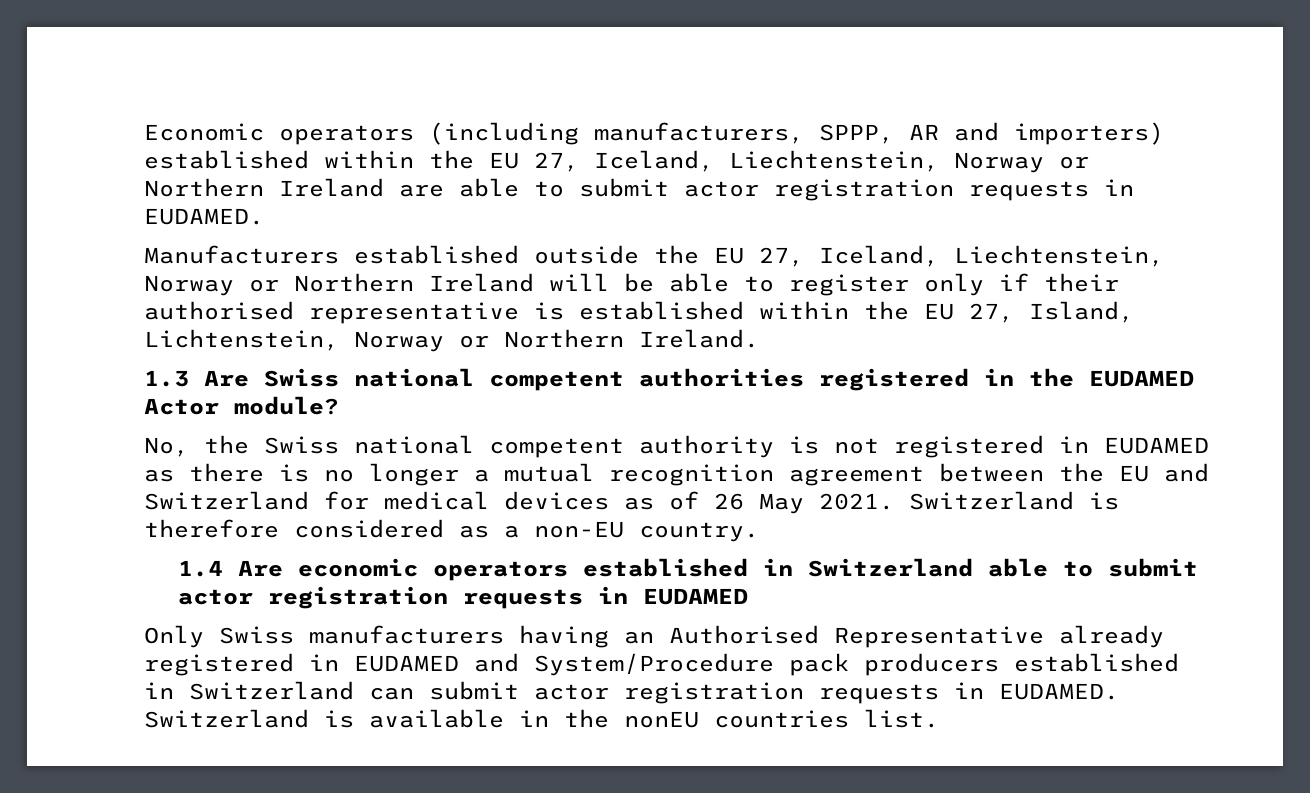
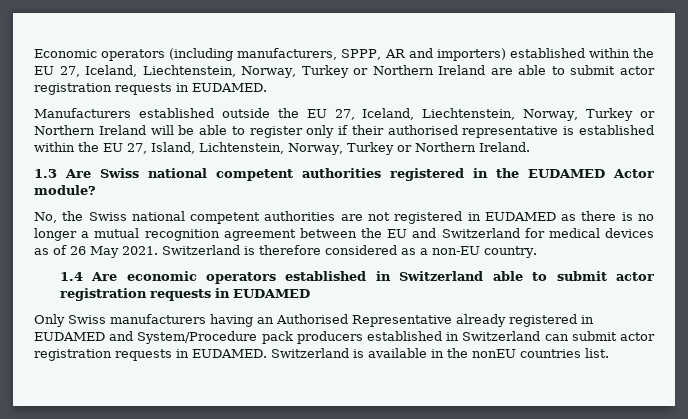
- Economic operators (including manufacturers, SPPP, AR and importers) established within the EU 27, Iceland, Liechtenstein, Norway or Northern Ireland are able to submit actor registration requests in EUDAMED.
+ Economic operators (including manufacturers, SPPP, AR and importers) established within the EU 27, Iceland, Liechtenstein, Norway, Turkey or Northern Ireland are able to submit actor registration requests in EUDAMED.
- Manufacturers established outside the EU 27, Iceland, Liechtenstein, Norway or Northern Ireland will be able to register only if their authorised representative is established within the EU 27, Island, Lichtenstein, Norway or Northern Ireland.
+ Manufacturers established outside the EU 27, Iceland, Liechtenstein, Norway, Turkey or Northern Ireland will be able to register only if their authorised representative is established within the EU 27, Island, Lichtenstein, Norway, Turkey or Northern Ireland.
- No, the Swiss national competent authority is not registered in EUDAMED as there is no longer a mutual recognition agreement between the EU and Switzerland for medical devices as of 26 May 2021.
+ No, the Swiss national competent authorities are not registered in EUDAMED as there is no longer a mutual recognition agreement between the EU and Switzerland for medical devices as of 26 May 2021.

